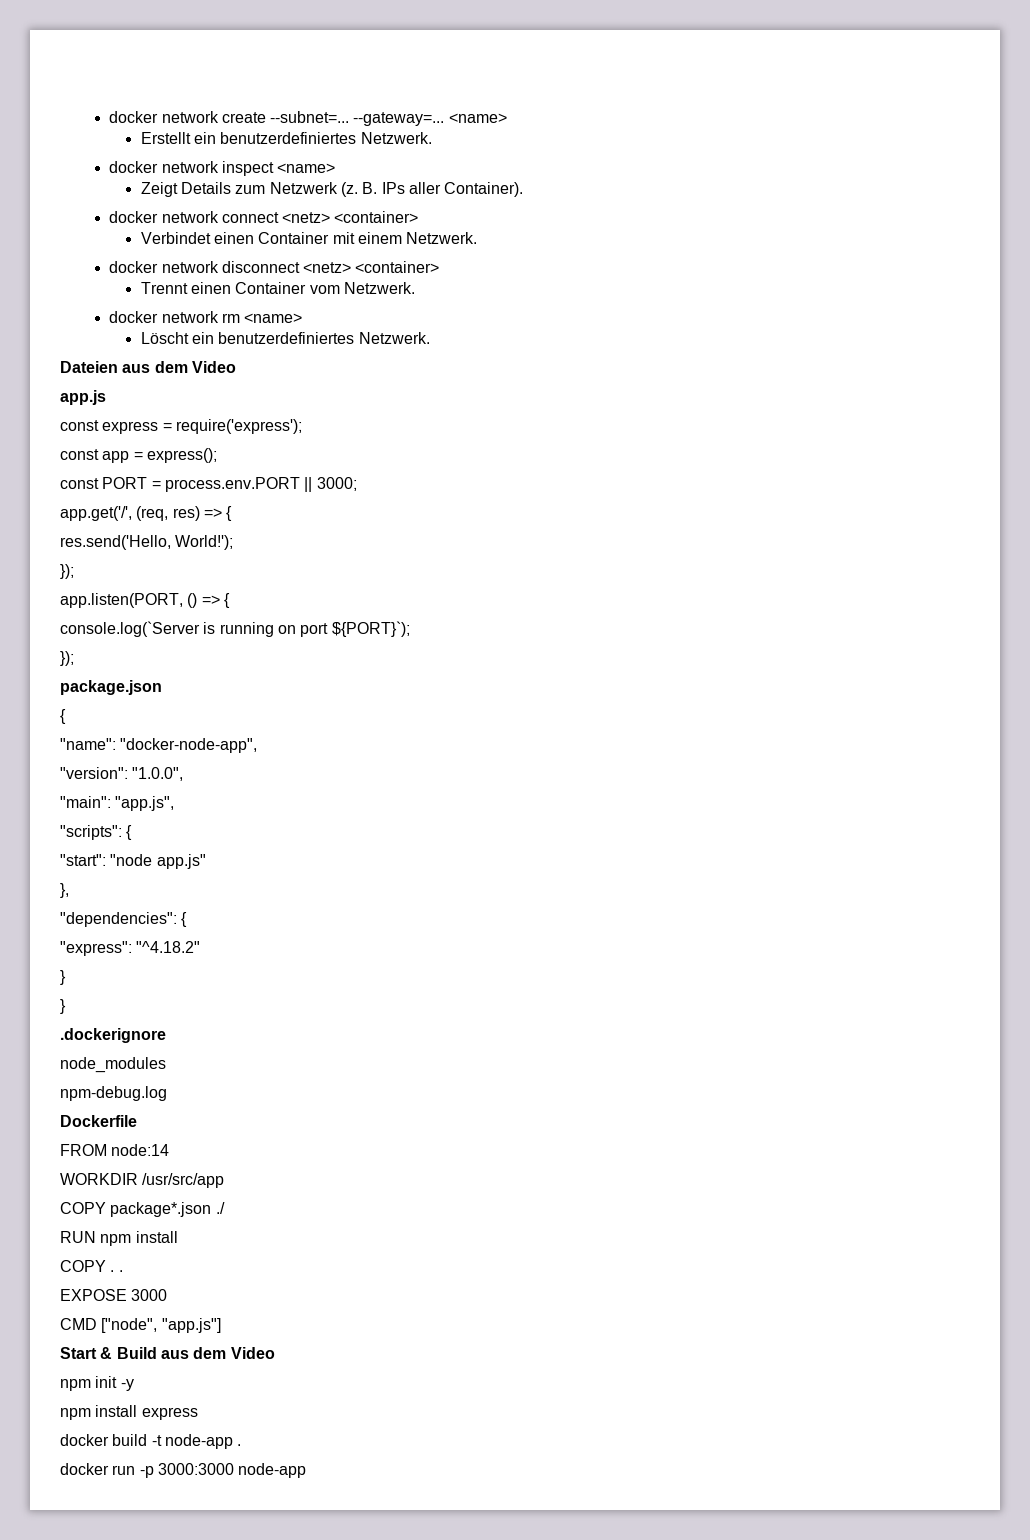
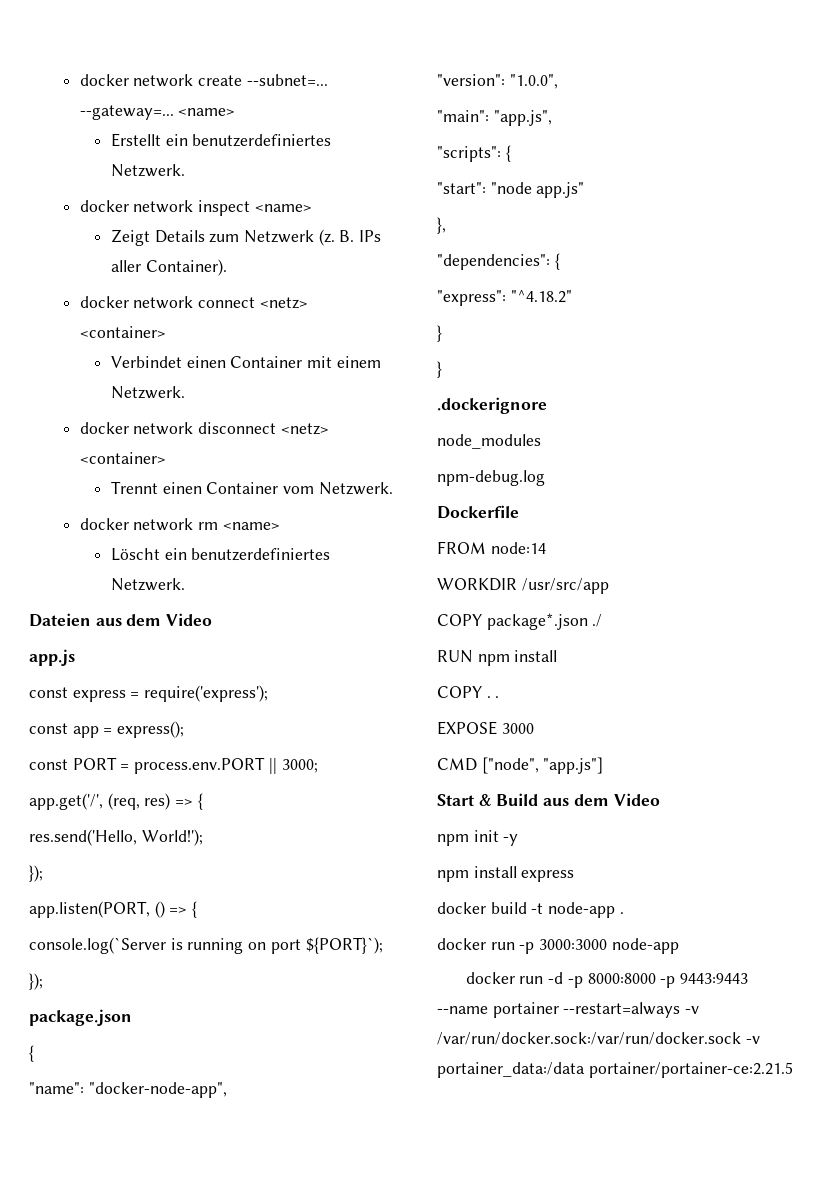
+ docker run -d -p 8000:8000 -p 9443:9443 --name portainer --restart=always -v /var/run/docker.sock:/var/run/docker.sock -v portainer_data:/data portainer/portainer-ce:2.21.5

